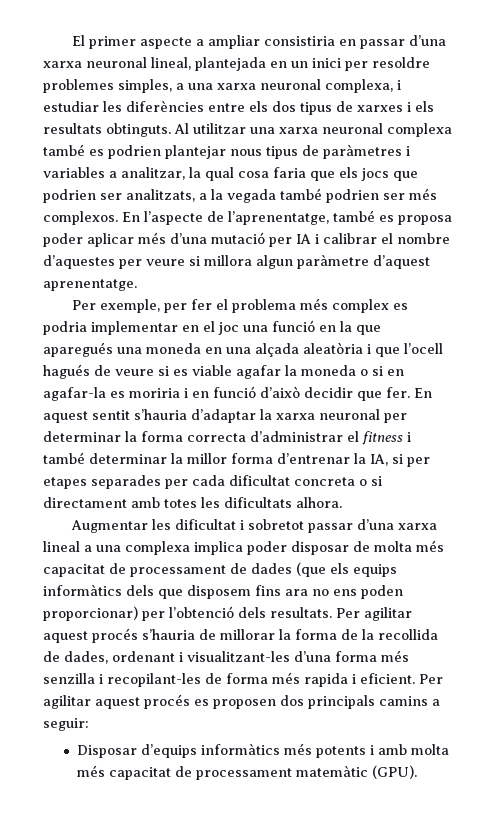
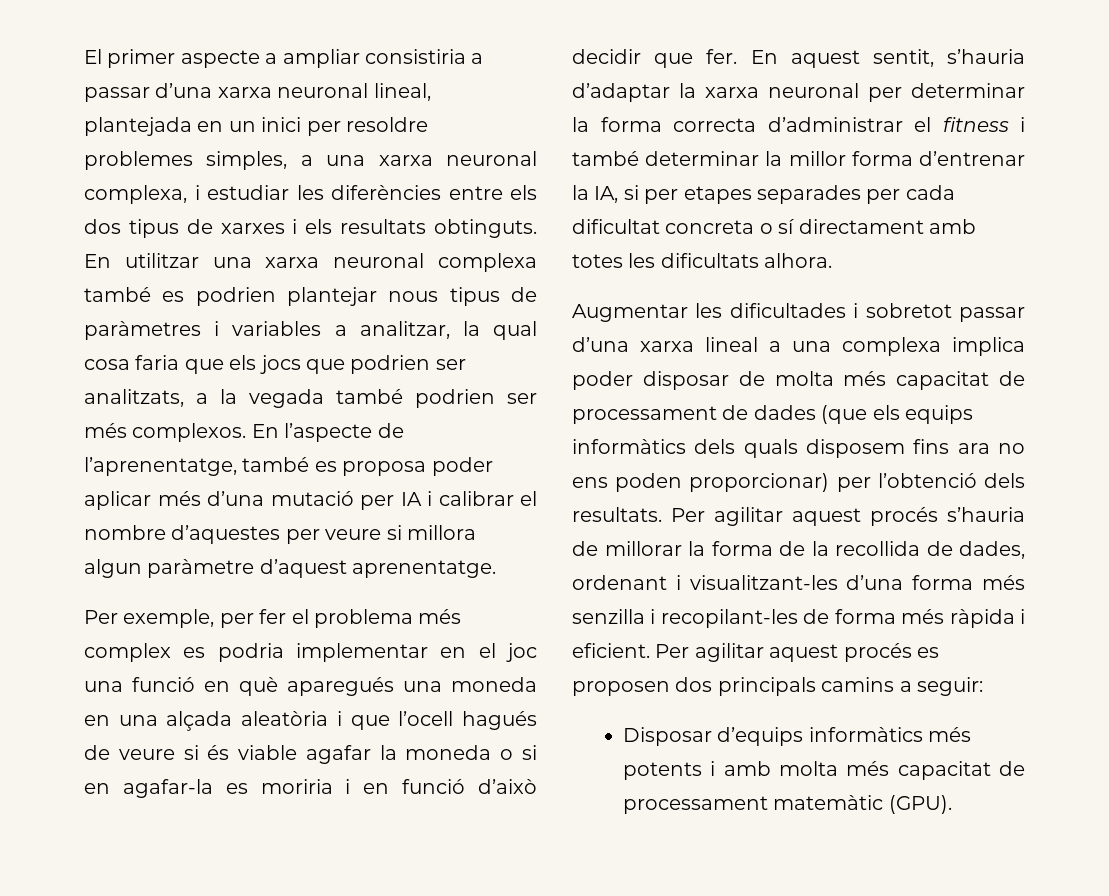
- El primer aspecte a ampliar consistiria en passar d’una xarxa neuronal lineal, plantejada en un inici per resoldre problemes simples, a una xarxa neuronal complexa, i estudiar les diferències entre els dos tipus de xarxes i els resultats obtinguts.
+ El primer aspecte a ampliar consistiria a passar d’una xarxa neuronal lineal, plantejada en un inici per resoldre problemes simples, a una xarxa neuronal complexa, i estudiar les diferències entre els dos tipus de xarxes i els resultats obtinguts.
- Al utilitzar una xarxa neuronal complexa també es podrien plantejar nous tipus de paràmetres i variables a analitzar, la qual cosa faria que els jocs que podrien ser analitzats, a la vegada també podrien ser més complexos.
+ En utilitzar una xarxa neuronal complexa també es podrien plantejar nous tipus de paràmetres i variables a analitzar, la qual cosa faria que els jocs que podrien ser analitzats, a la vegada també podrien ser més complexos.
- Per exemple, per fer el problema més complex es podria implementar en el joc una funció en la que aparegués una moneda en una alçada aleatòria i que l’ocell hagués de veure si es viable agafar la moneda o si en agafar-la es moriria i en funció d’això decidir que fer.
+ Per exemple, per fer el problema més complex es podria implementar en el joc una funció en què aparegués una moneda en una alçada aleatòria i que l’ocell hagués de veure si és viable agafar la moneda o si en agafar-la es moriria i en funció d’això decidir que fer.
- En aquest sentit s’hauria d’adaptar la xarxa neuronal per determinar la forma correcta d’administrar el fitness i també determinar la millor forma d’entrenar la IA, si per etapes separades per cada dificultat concreta o si directament amb totes les dificultats alhora.
+ En aquest sentit, s’hauria d’adaptar la xarxa neuronal per determinar la forma correcta d’administrar el fitness i també determinar la millor forma d’entrenar la IA, si per etapes separades per cada dificultat concreta o sí directament amb totes les dificultats alhora.
- Augmentar les dificultat i sobretot passar d’una xarxa lineal a una complexa implica poder disposar de molta més capacitat de processament de dades (que els equips informàtics dels que disposem fins ara no ens poden proporcionar) per l’obtenció dels resultats.
+ Augmentar les dificultades i sobretot passar d’una xarxa lineal a una complexa implica poder disposar de molta més capacitat de processament de dades (que els equips informàtics dels quals disposem fins ara no ens poden proporcionar) per l’obtenció dels resultats.
- Per agilitar aquest procés s’hauria de millorar la forma de la recollida de dades, ordenant i visualitzant-les d’una forma més senzilla i recopilant-les de forma més rapida i eficient.
+ Per agilitar aquest procés s’hauria de millorar la forma de la recollida de dades, ordenant i visualitzant-les d’una forma més senzilla i recopilant-les de forma més ràpida i eficient.

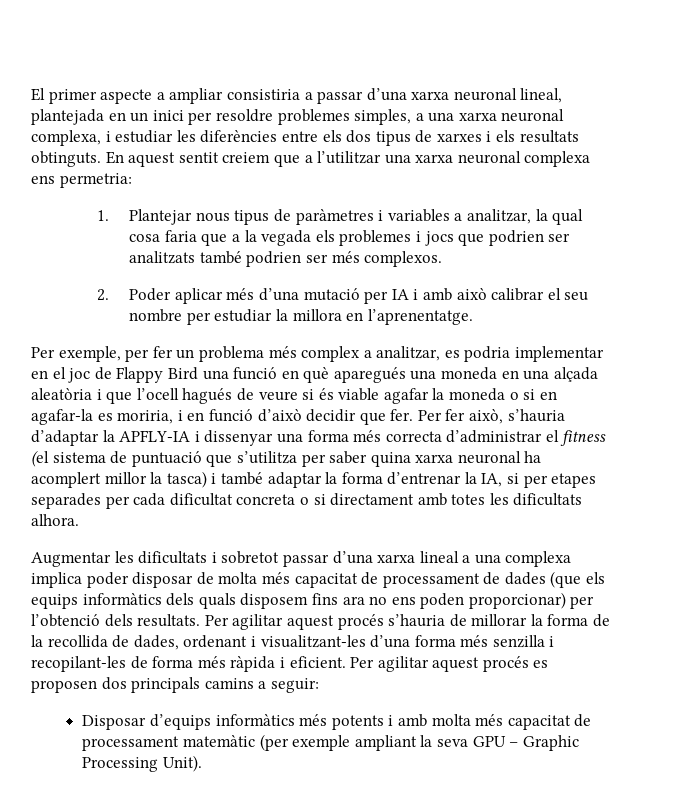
- En utilitzar una xarxa neuronal complexa també es podrien plantejar nous tipus de paràmetres i variables a analitzar, la qual cosa faria que els jocs que podrien ser analitzats, a la vegada també podrien ser més complexos. En l’aspecte de l’aprenentatge, també es proposa poder aplicar més d’una mutació per IA i calibrar el nombre d’aquestes per veure si millora algun paràmetre d’aquest aprenentatge.
+ En aquest sentit creiem que a l’utilitzar una xarxa neuronal complexa ens permetria:
+ 1. Plantejar nous tipus de paràmetres i variables a analitzar, la qual cosa faria que a la vegada els problemes i jocs que podrien ser analitzats també podrien ser més complexos.
+ 2. Poder aplicar més d’una mutació per IA i amb això calibrar el seu nombre per estudiar la millora en l’aprenentatge.
- Per exemple, per fer el problema més complex es podria implementar en el joc una funció en què aparegués una moneda en una alçada aleatòria i que l’ocell hagués de veure si és viable agafar la moneda o si en agafar-la es moriria i en funció d’això decidir que fer.
+ Per exemple, per fer un problema més complex a analitzar, es podria implementar en el joc de Flappy Bird una funció en què aparegués una moneda en una alçada aleatòria i que l’ocell hagués de veure si és viable agafar la moneda o si en agafar-la es moriria, i en funció d’això decidir que fer.
- En aquest sentit, s’hauria d’adaptar la xarxa neuronal per determinar la forma correcta d’administrar el fitness i també determinar la millor forma d’entrenar la IA, si per etapes separades per cada dificultat concreta o sí directament amb totes les dificultats alhora.
+ Per fer això, s’hauria d’adaptar la APFLY-IA i dissenyar una forma més correcta d’administrar el fitness (el sistema de puntuació que s’utilitza per saber quina xarxa neuronal ha acomplert millor la tasca) i també adaptar la forma d’entrenar la IA, si per etapes separades per cada dificultat concreta o si directament amb totes les dificultats alhora.
- Augmentar les dificultades i sobretot passar d’una xarxa lineal a una complexa implica poder disposar de molta més capacitat de processament de dades (que els equips informàtics dels quals disposem fins ara no ens poden proporcionar) per l’obtenció dels resultats.
+ Augmentar les dificultats i sobretot passar d’una xarxa lineal a una complexa implica poder disposar de molta més capacitat de processament de dades (que els equips informàtics dels quals disposem fins ara no ens poden proporcionar) per l’obtenció dels resultats.
- Disposar d’equips informàtics més potents i amb molta més capacitat de processament matemàtic (GPU).
+ Disposar d’equips informàtics més potents i amb molta més capacitat de processament matemàtic (per exemple ampliant la seva GPU – Graphic Processing Unit).

